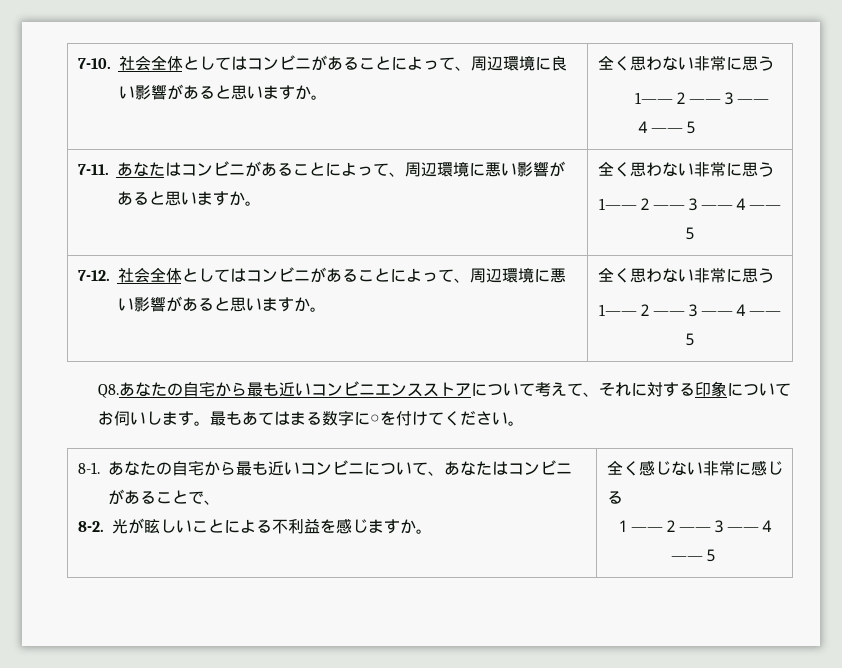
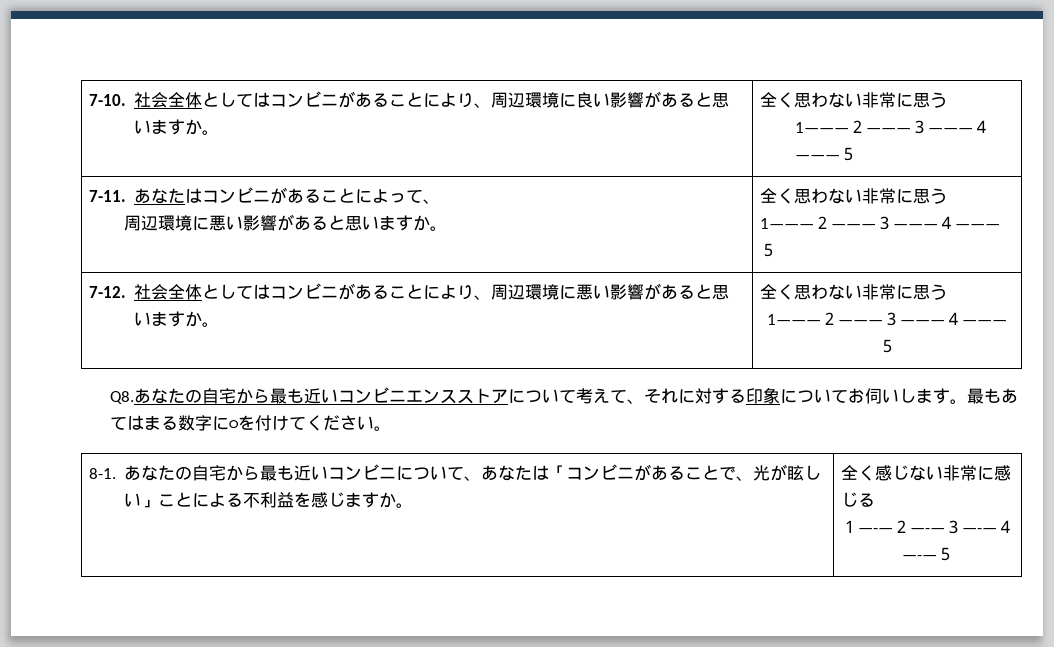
- 7-10.社会全体としてはコンビニがあることによって、周辺環境に良い影響があると思いますか。 | 全く思わない非常に思う
- 1——２——３——４——５
+ 7-10.社会全体としてはコンビニがあることにより、周辺環境に良い影響があると思いますか。 | 全く思わない非常に思う
+ 1———２———３———４———５
- 7-11.あなたはコンビニがあることによって、周辺環境に悪い影響があると思いますか。 | 全く思わない非常に思う
- 1——２——３——４——５
- 7-12.社会全体としてはコンビニがあることによって、周辺環境に悪い影響があると思いますか。 | 全く思わない非常に思う
- 1——２——３——４——５
+ 7-11.あなたはコンビニがあることによって、
+ 周辺環境に悪い影響があると思いますか。 | 全く思わない非常に思う
+ 1———２———３———４———５
+ 7-12.社会全体としてはコンビニがあることにより、周辺環境に悪い影響があると思いますか。 | 全く思わない非常に思う
+ 1———２———３———４———５
- あなたの自宅から最も近いコンビニについて、あなたはコンビニがあることで、
- 8-2.光が眩しいことによる不利益を感じますか。
+ あなたの自宅から最も近いコンビニについて、あなたは「コンビニがあることで、光が眩しい」ことによる不利益を感じますか。
- １——２——３——４——５
+ １—-—２—-—３—-—４—-—５

